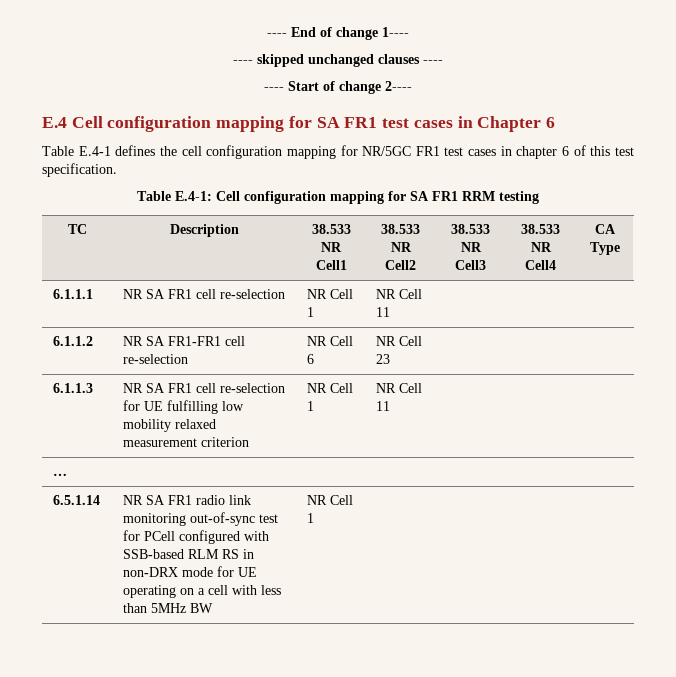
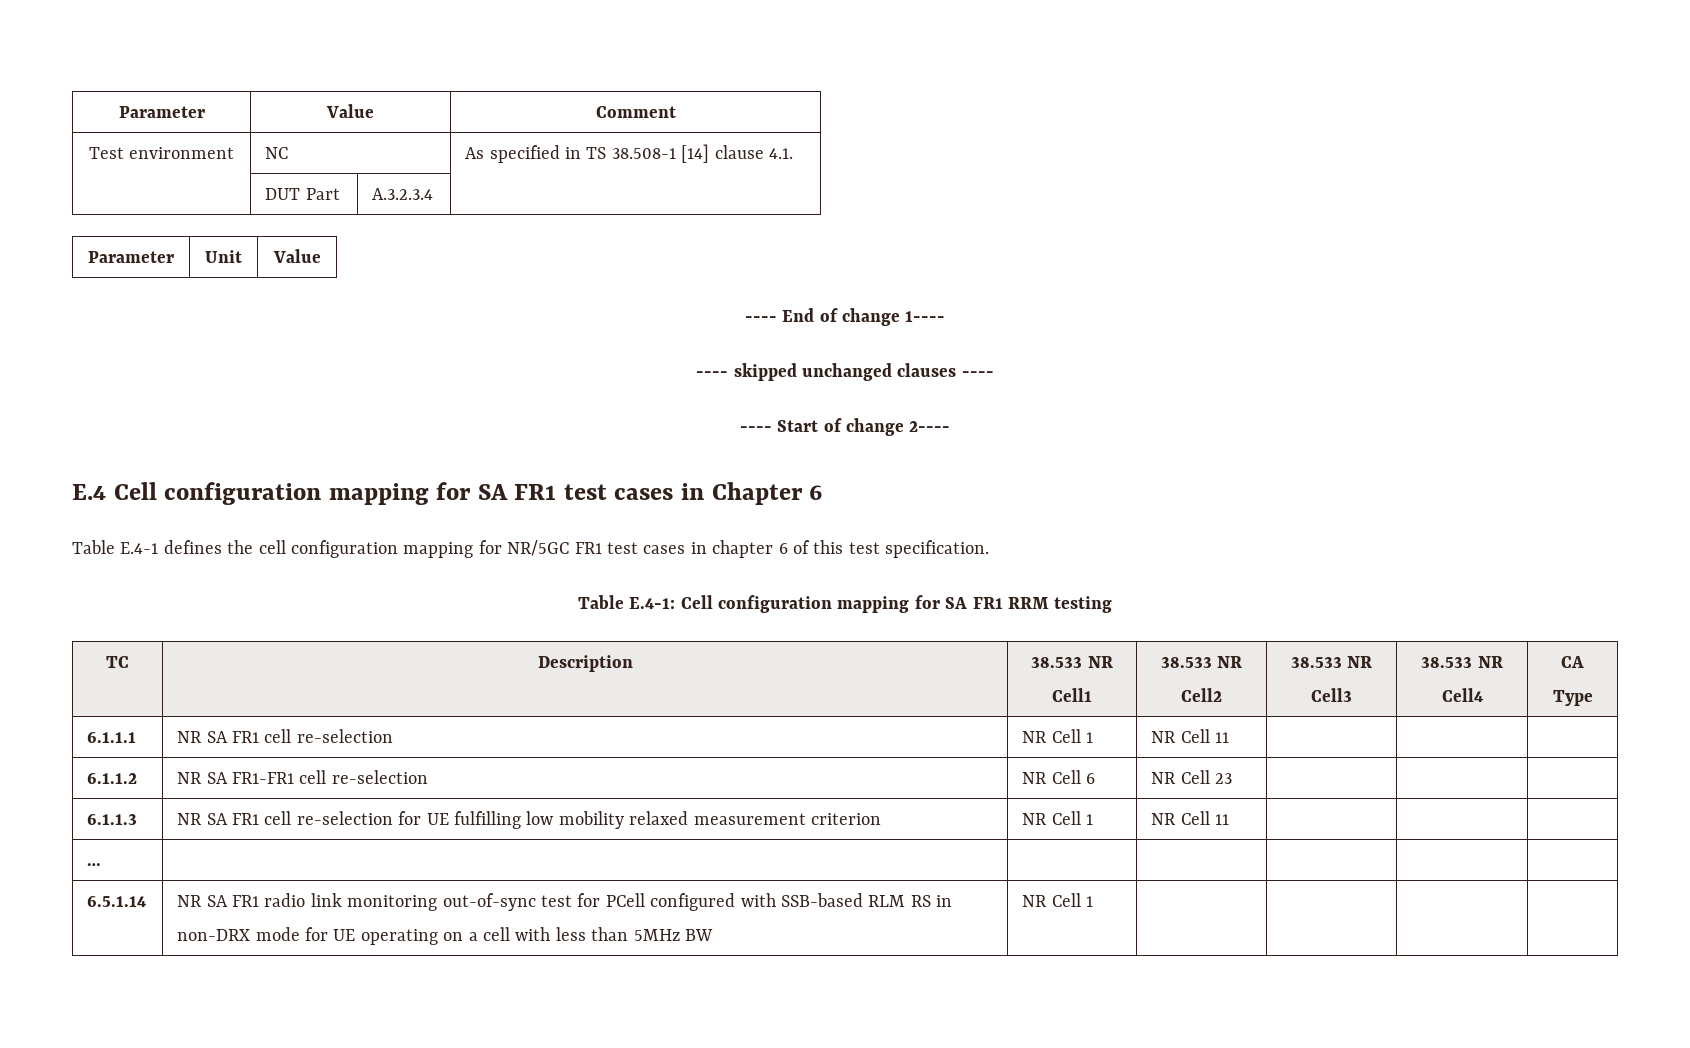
+ Parameter | Value | Comment
+ Test environment | NC | As specified in TS 38.508-1 [14] clause 4.1.
+ | DUT Part | A.3.2.3.4 |
+ Parameter | Unit | Value

